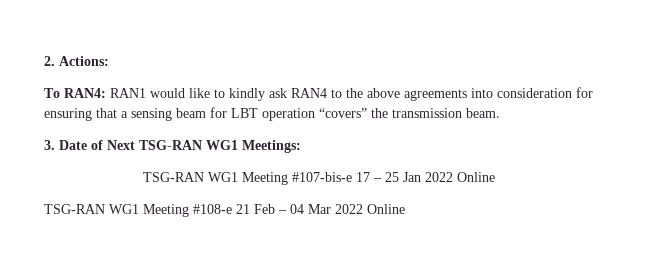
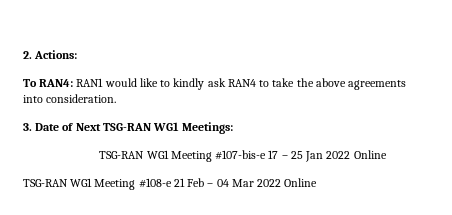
- To RAN4: RAN1 would like to kindly ask RAN4 to the above agreements into consideration for ensuring that a sensing beam for LBT operation “covers” the transmission beam.
+ To RAN4: RAN1 would like to kindly ask RAN4 to take the above agreements into consideration.

